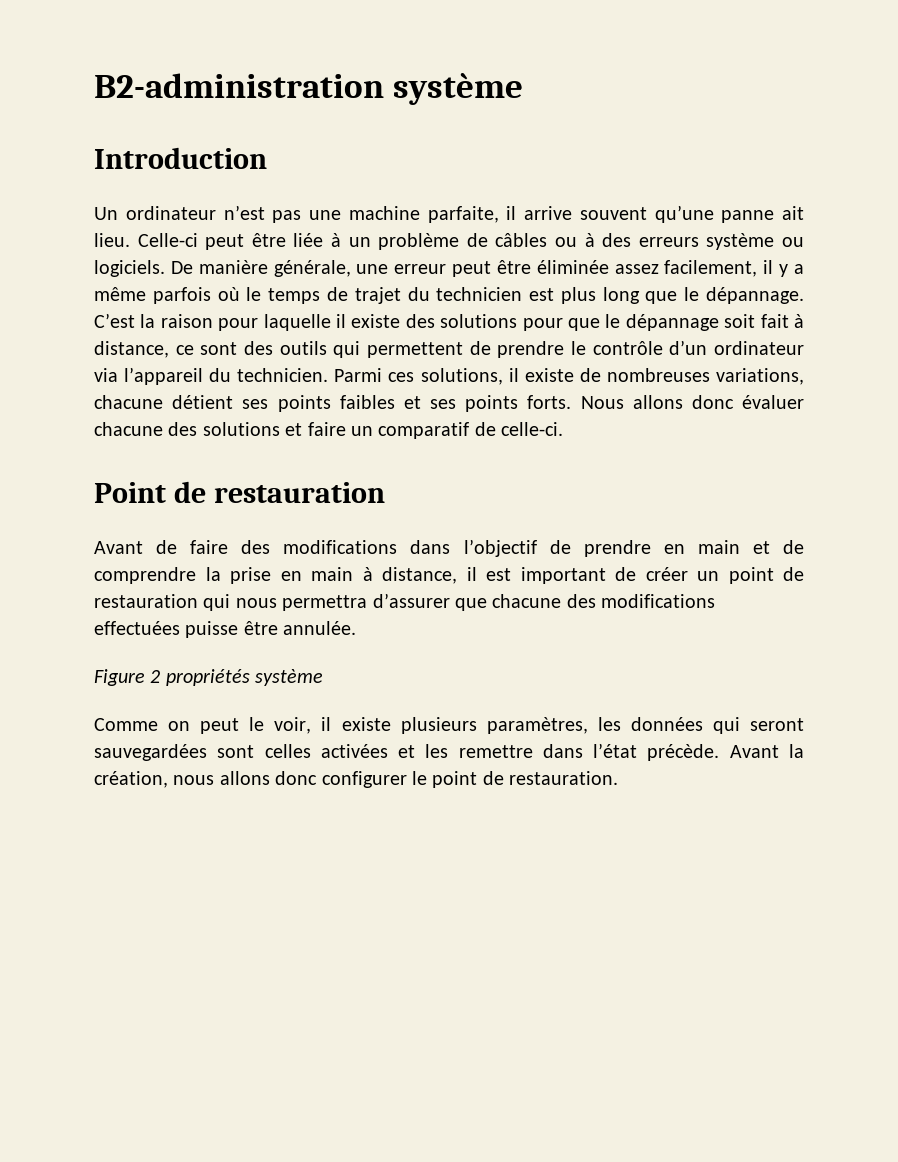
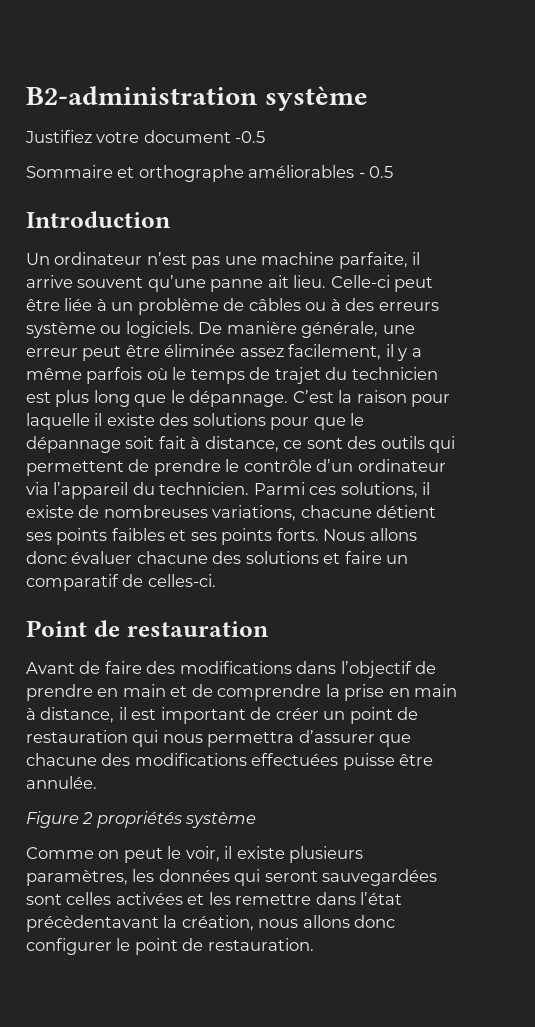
+ Justifiez votre document -0.5
+ Sommaire et orthographe améliorables - 0.5
- Nous allons donc évaluer chacune des solutions et faire un comparatif de celle-ci.
+ Nous allons donc évaluer chacune des solutions et faire un comparatif de celles-ci.
- Comme on peut le voir, il existe plusieurs paramètres, les données qui seront sauvegardées sont celles activées et les remettre dans l’état précède. Avant la création, nous allons donc configurer le point de restauration.
+ Comme on peut le voir, il existe plusieurs paramètres, les données qui seront sauvegardées sont celles activées et les remettre dans l’état précèdentavant la création, nous allons donc configurer le point de restauration.

